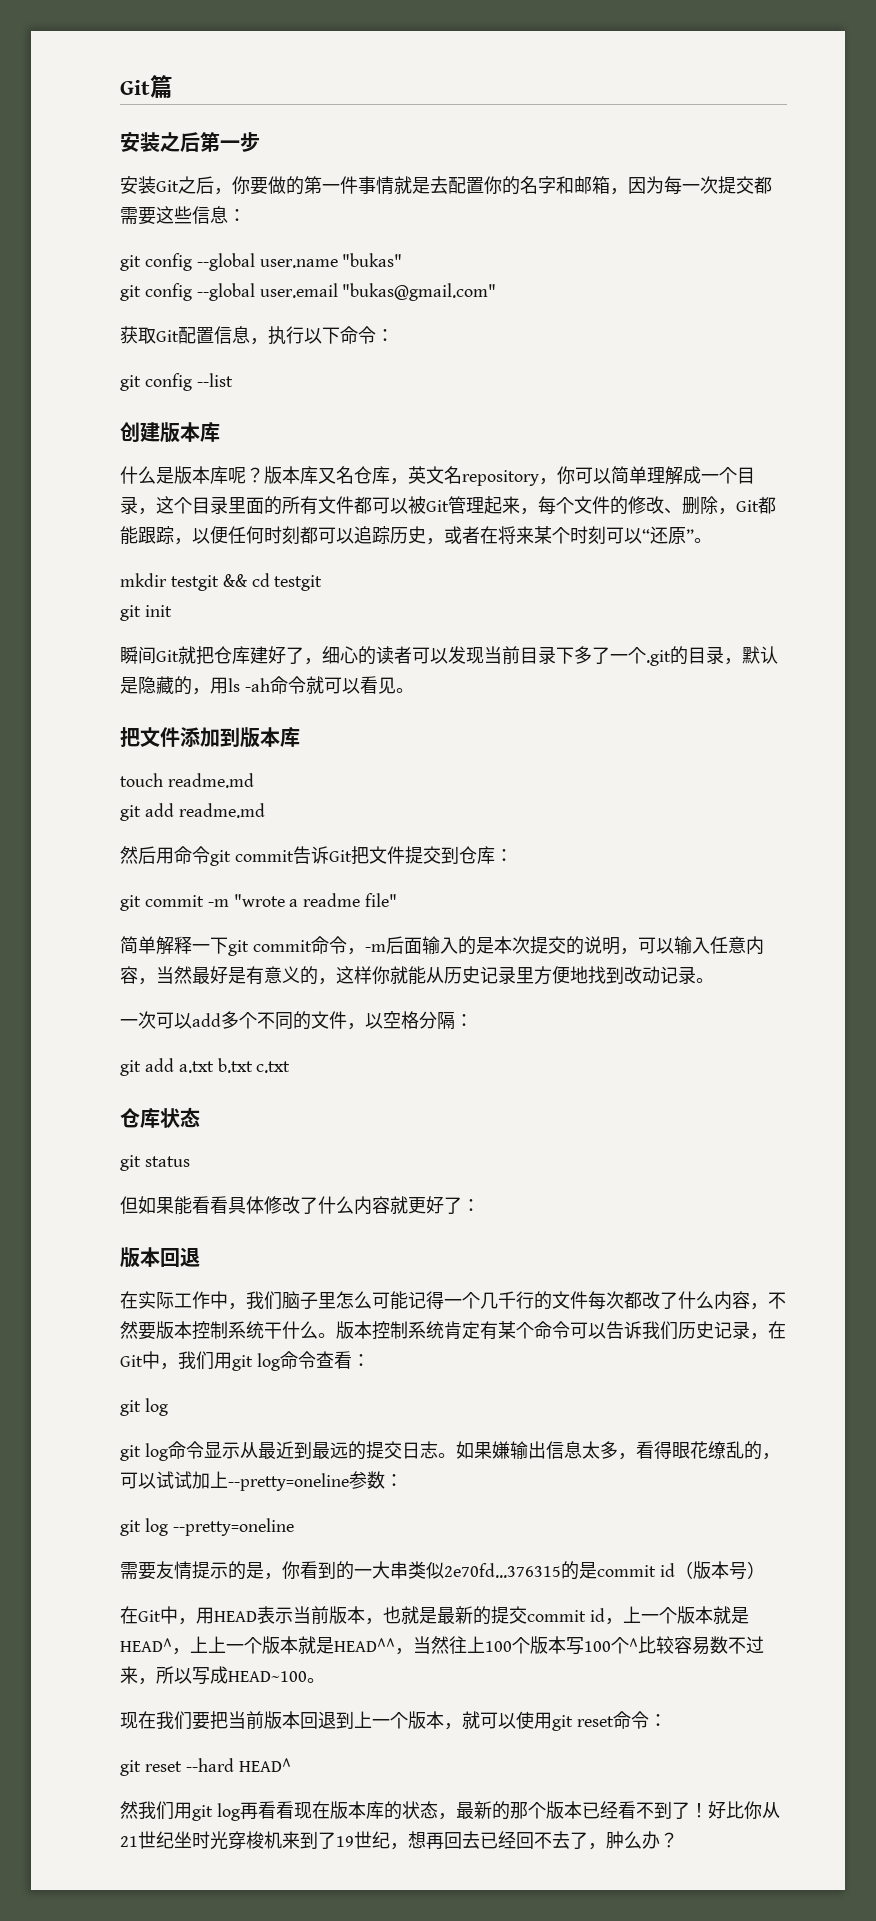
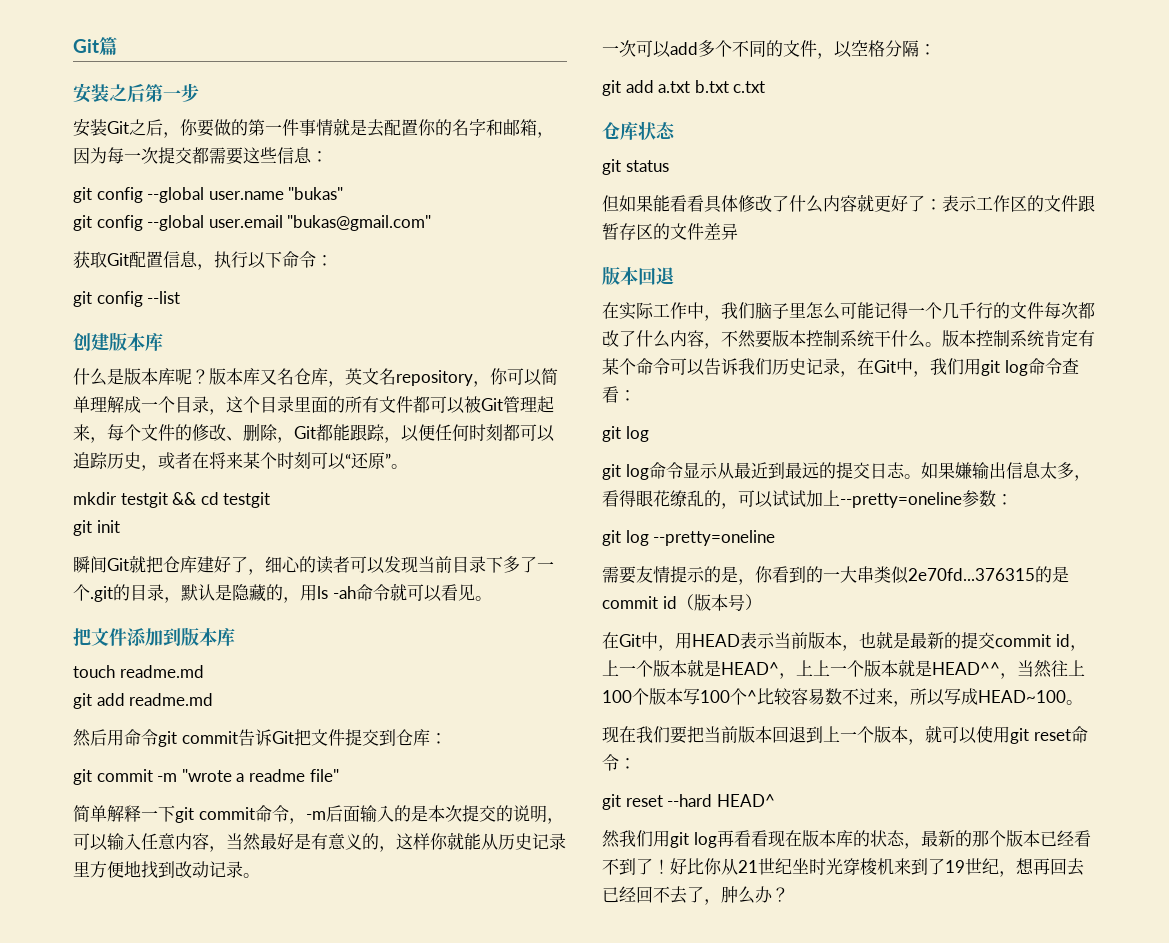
- 但如果能看看具体修改了什么内容就更好了：
+ 但如果能看看具体修改了什么内容就更好了：表示工作区的文件跟暂存区的文件差异

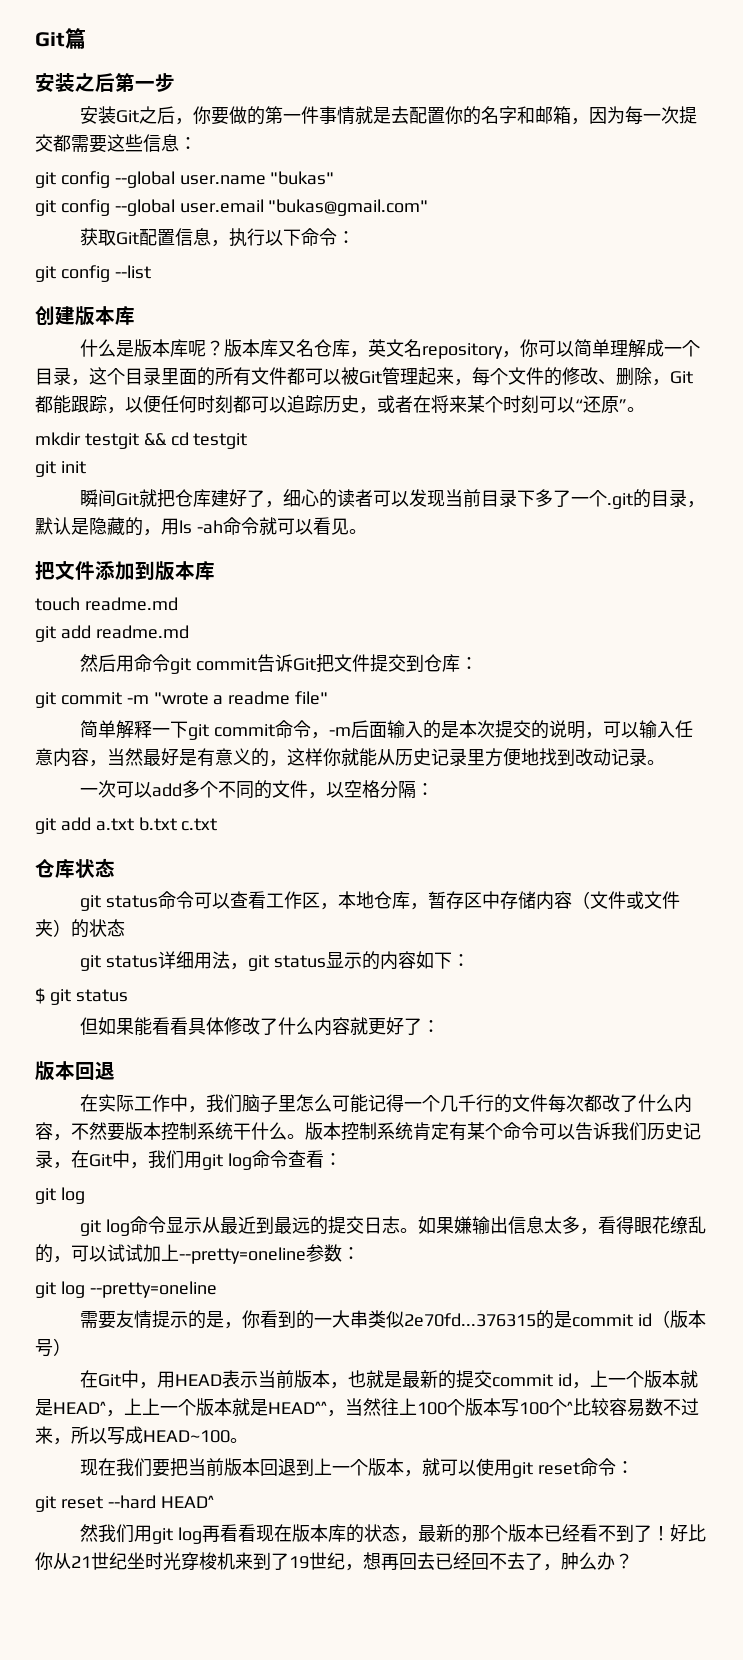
- git status
+ git status命令可以查看工作区，本地仓库，暂存区中存储内容（文件或文件夹）的状态
+ git status详细用法，git status显示的内容如下：
+ $ git status
- 但如果能看看具体修改了什么内容就更好了：表示工作区的文件跟暂存区的文件差异
+ 但如果能看看具体修改了什么内容就更好了：

